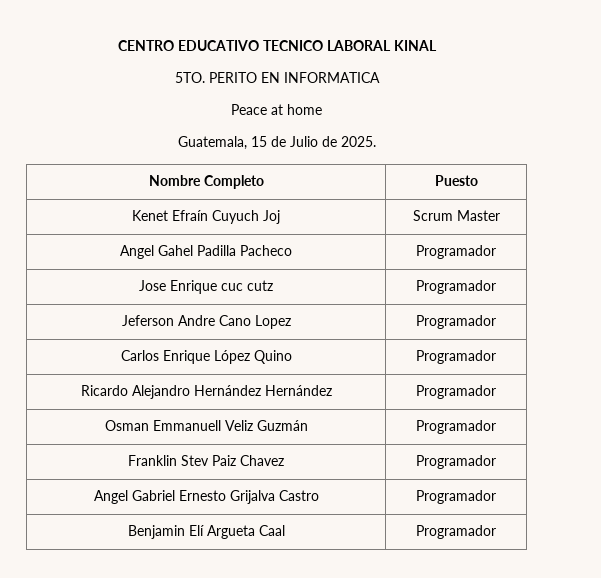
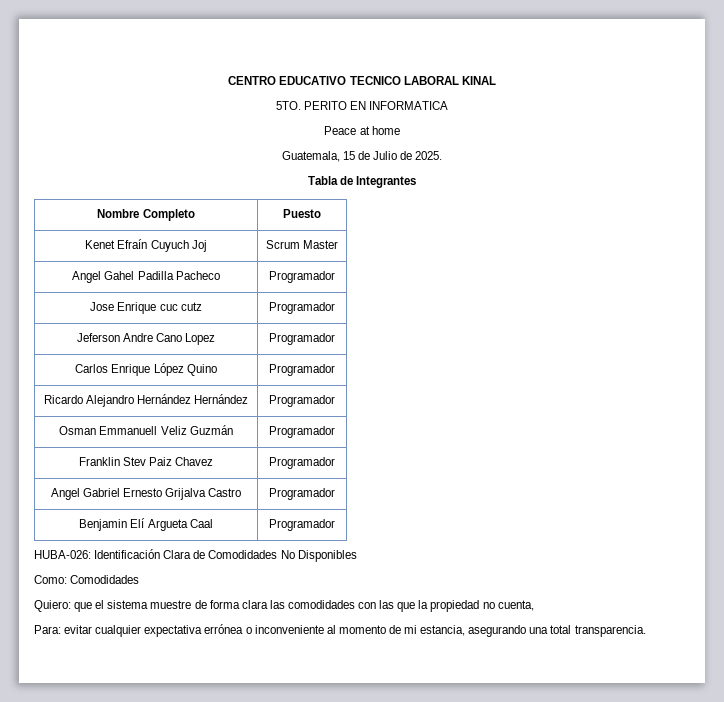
+ Tabla de Integrantes
+ HUBA-026: Identificación Clara de Comodidades No Disponibles
+ Como: Comodidades
+ Quiero: que el sistema muestre de forma clara las comodidades con las que la propiedad no cuenta,
+ Para: evitar cualquier expectativa errónea o inconveniente al momento de mi estancia, asegurando una total transparencia.

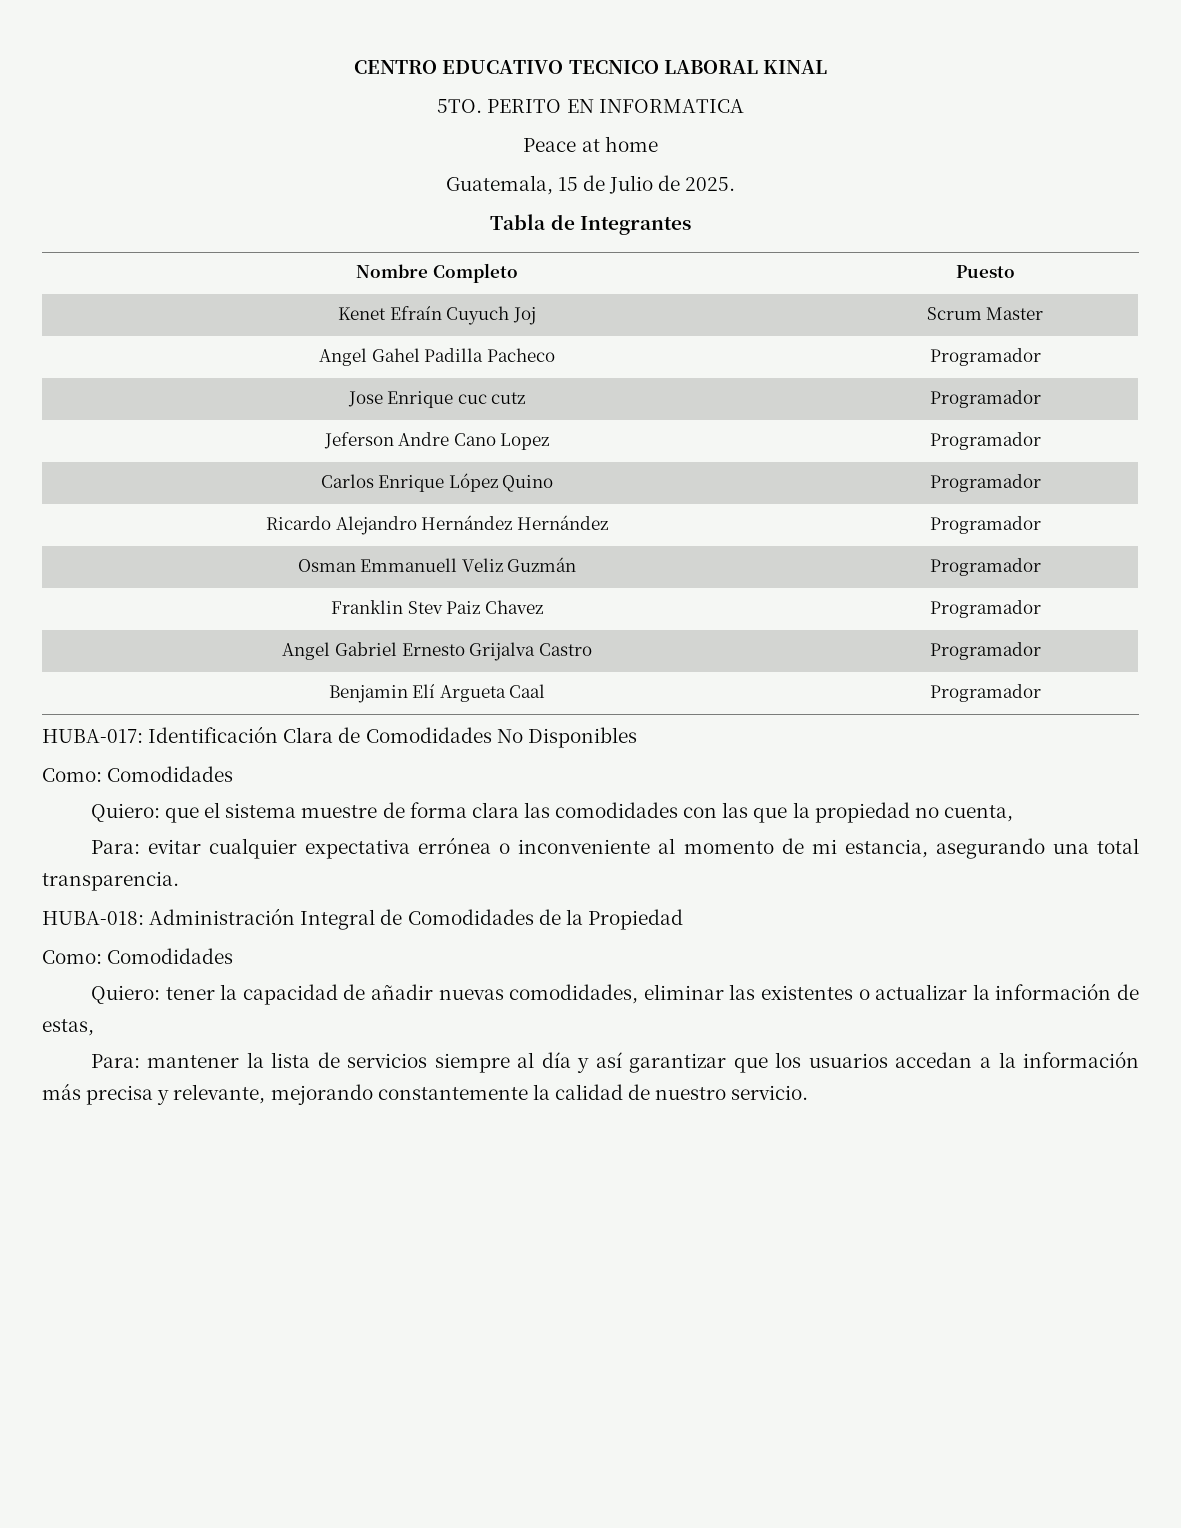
- HUBA-026: Identificación Clara de Comodidades No Disponibles
+ HUBA-017: Identificación Clara de Comodidades No Disponibles
+ HUBA-018: Administración Integral de Comodidades de la Propiedad
+ Como: Comodidades
+ Quiero: tener la capacidad de añadir nuevas comodidades, eliminar las existentes o actualizar la información de estas,
+ Para: mantener la lista de servicios siempre al día y así garantizar que los usuarios accedan a la información más precisa y relevante, mejorando constantemente la calidad de nuestro servicio.

